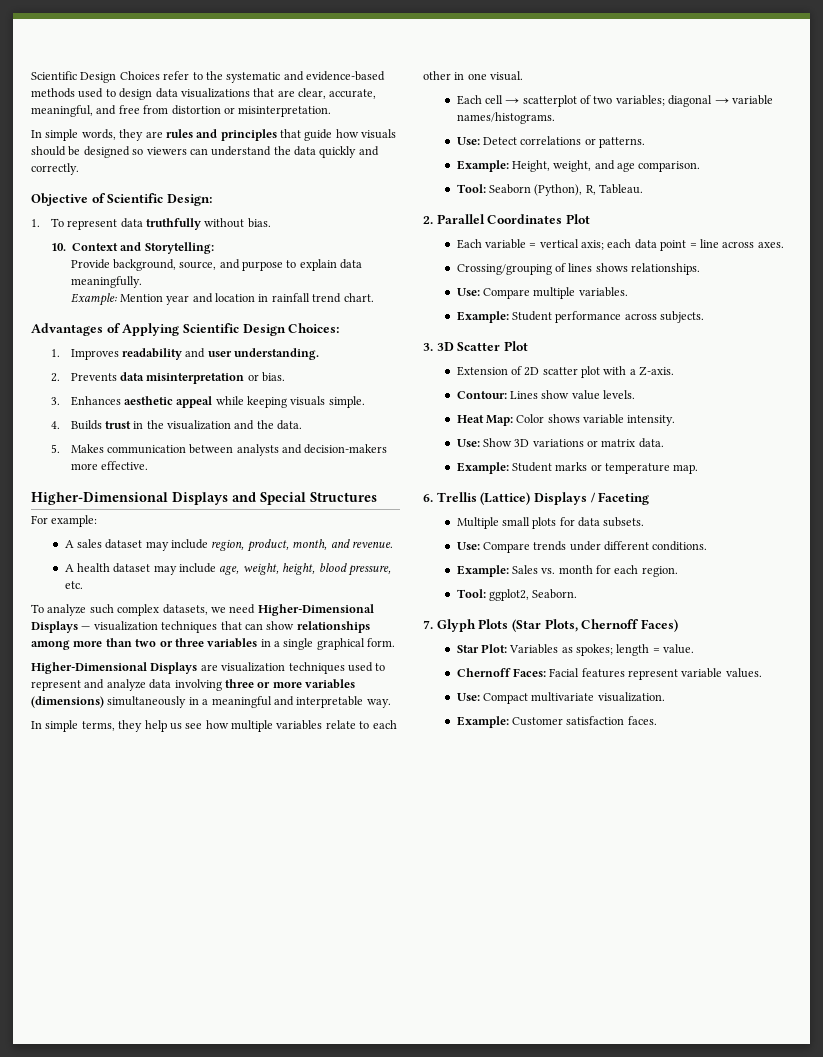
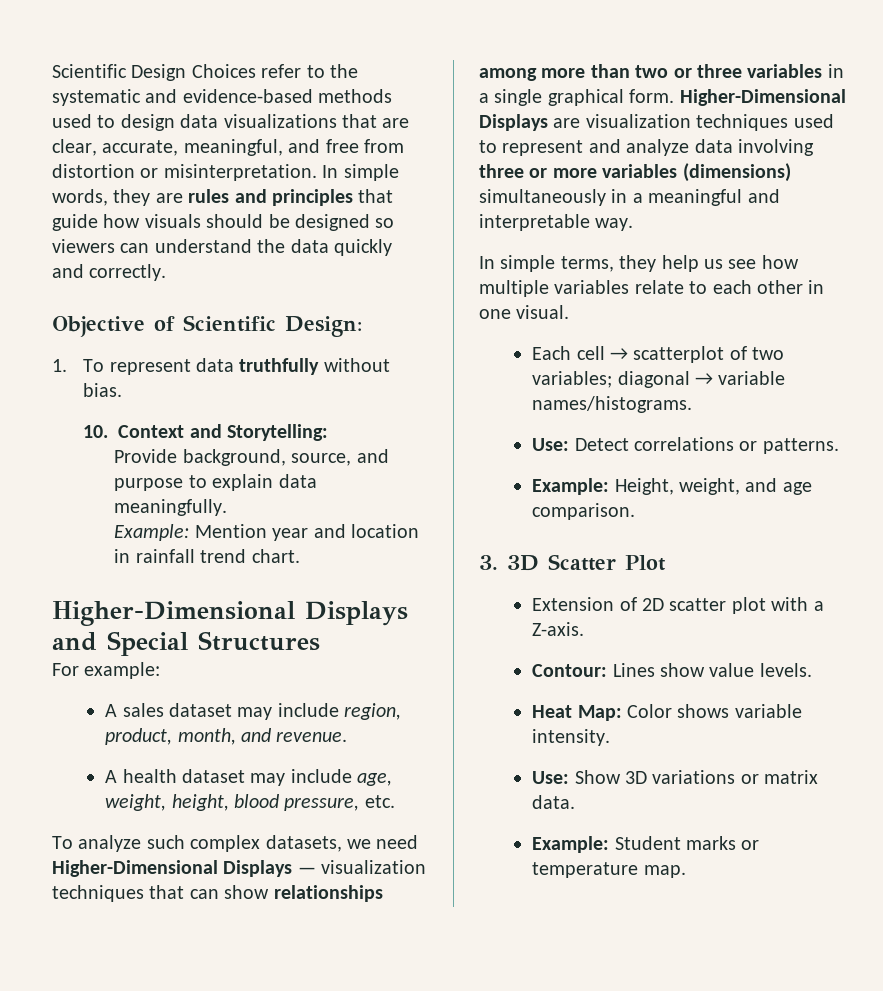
- Scientific Design Choices refer to the systematic and evidence-based methods used to design data visualizations that are clear, accurate, meaningful, and free from distortion or misinterpretation.
- In simple words, they are rules and principles that guide how visuals should be designed so viewers can understand the data quickly and correctly.
+ Scientific Design Choices refer to the systematic and evidence-based methods used to design data visualizations that are clear, accurate, meaningful, and free from distortion or misinterpretation. In simple words, they are rules and principles that guide how visuals should be designed so viewers can understand the data quickly and correctly.
- Advantages of Applying Scientific Design Choices:
- 1. Improves readability and user understanding.
- 2. Prevents data misinterpretation or bias.
- 3. Enhances aesthetic appeal while keeping visuals simple.
- 4. Builds trust in the visualization and the data.
- 5. Makes communication between analysts and decision-makers more effective.
- To analyze such complex datasets, we need Higher-Dimensional Displays — visualization techniques that can show relationships among more than two or three variables in a single graphical form.
- Higher-Dimensional Displays are visualization techniques used to represent and analyze data involving three or more variables (dimensions) simultaneously in a meaningful and interpretable way.
+ To analyze such complex datasets, we need Higher-Dimensional Displays — visualization techniques that can show relationships among more than two or three variables in a single graphical form. Higher-Dimensional Displays are visualization techniques used to represent and analyze data involving three or more variables (dimensions) simultaneously in a meaningful and interpretable way.
- Tool: Seaborn (Python), R, Tableau.
- 2. Parallel Coordinates Plot
- Each variable = vertical axis; each data point = line across axes.
- Crossing/grouping of lines shows relationships.
- Use: Compare multiple variables.
- Example: Student performance across subjects.
- 6. Trellis (Lattice) Displays / Faceting
- Multiple small plots for data subsets.
- Use: Compare trends under different conditions.
- Example: Sales vs. month for each region.
- Tool: ggplot2, Seaborn.
- 7. Glyph Plots (Star Plots, Chernoff Faces)
- Star Plot: Variables as spokes; length = value.
- Chernoff Faces: Facial features represent variable values.
- Use: Compact multivariate visualization.
- Example: Customer satisfaction faces.

